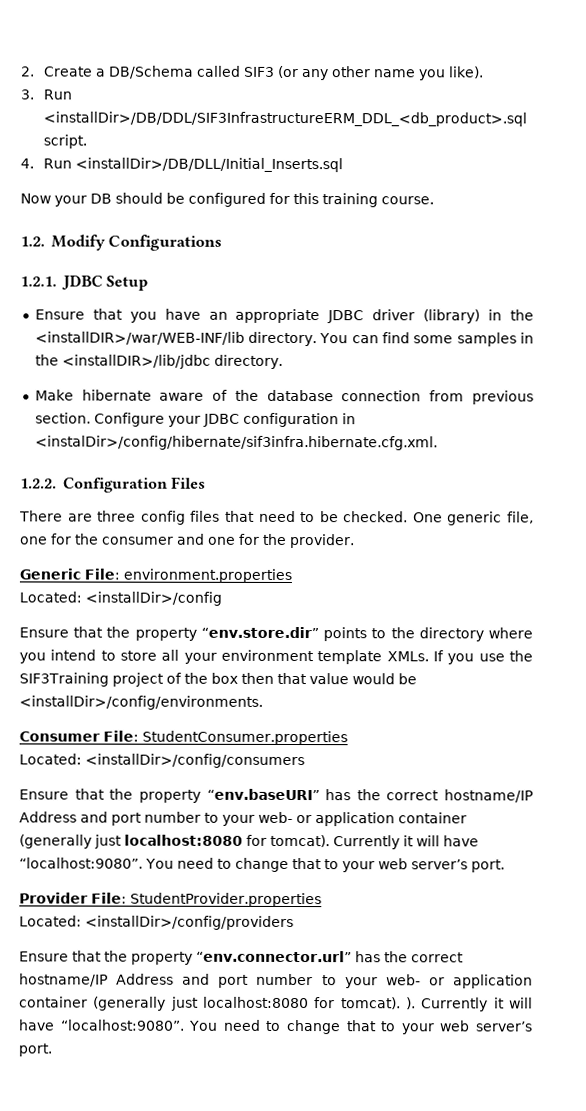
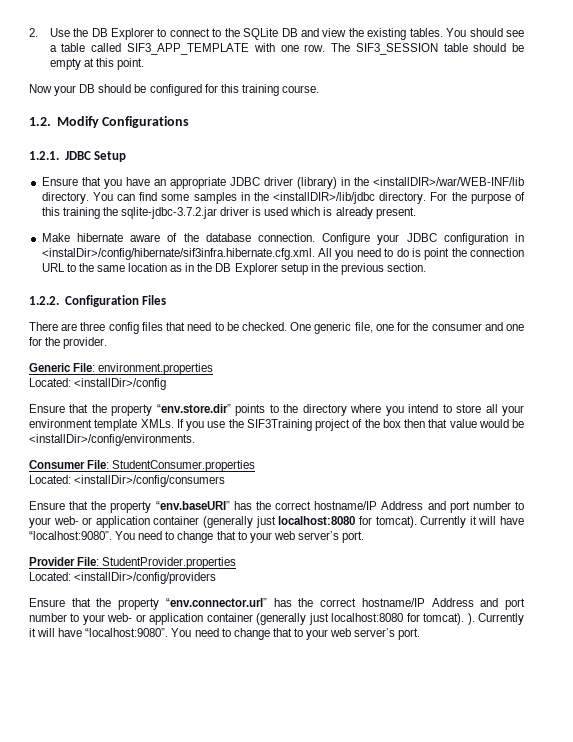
- 2. Create a DB/Schema called SIF3 (or any other name you like).
- 3. Run <installDir>/DB/DDL/SIF3InfrastructureERM_DDL_<db_product>.sql script.
- 4. Run <installDir>/DB/DLL/Initial_Inserts.sql
+ 2. Use the DB Explorer to connect to the SQLite DB and view the existing tables. You should see a table called SIF3_APP_TEMPLATE with one row. The SIF3_SESSION table should be empty at this point.
+ For the purpose of this training the sqlite-jdbc-3.7.2.jar driver is used which is already present.
- Make hibernate aware of the database connection from previous section.
+ Make hibernate aware of the database connection.
- Configure your JDBC configuration in <instalDir>/config/hibernate/sif3infra.hibernate.cfg.xml.
+ Configure your JDBC configuration in <instalDir>/config/hibernate/sif3infra.hibernate.cfg.xml. All you need to do is point the connection URL to the same location as in the DB Explorer setup in the previous section.

